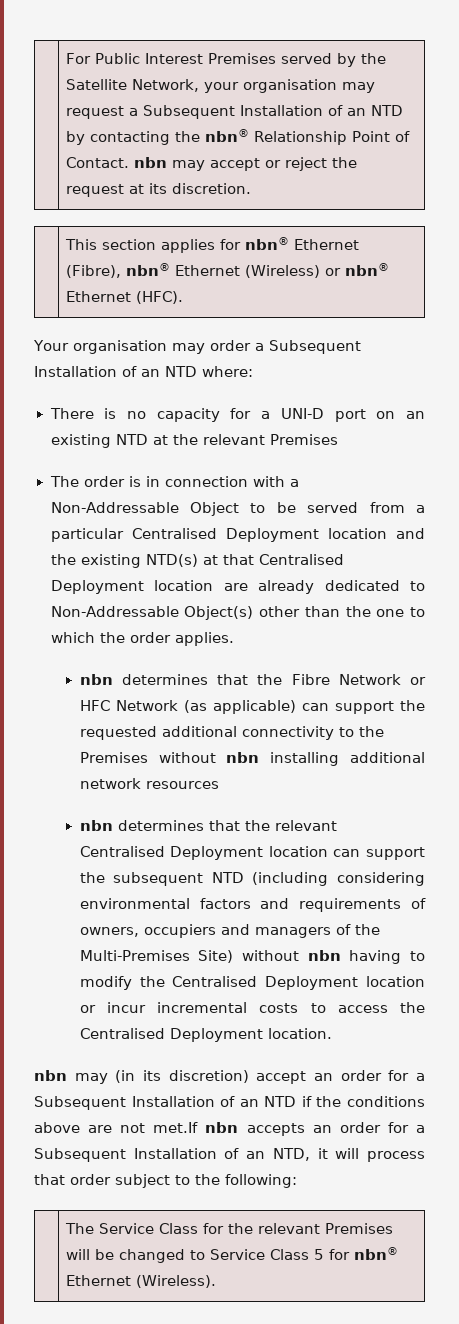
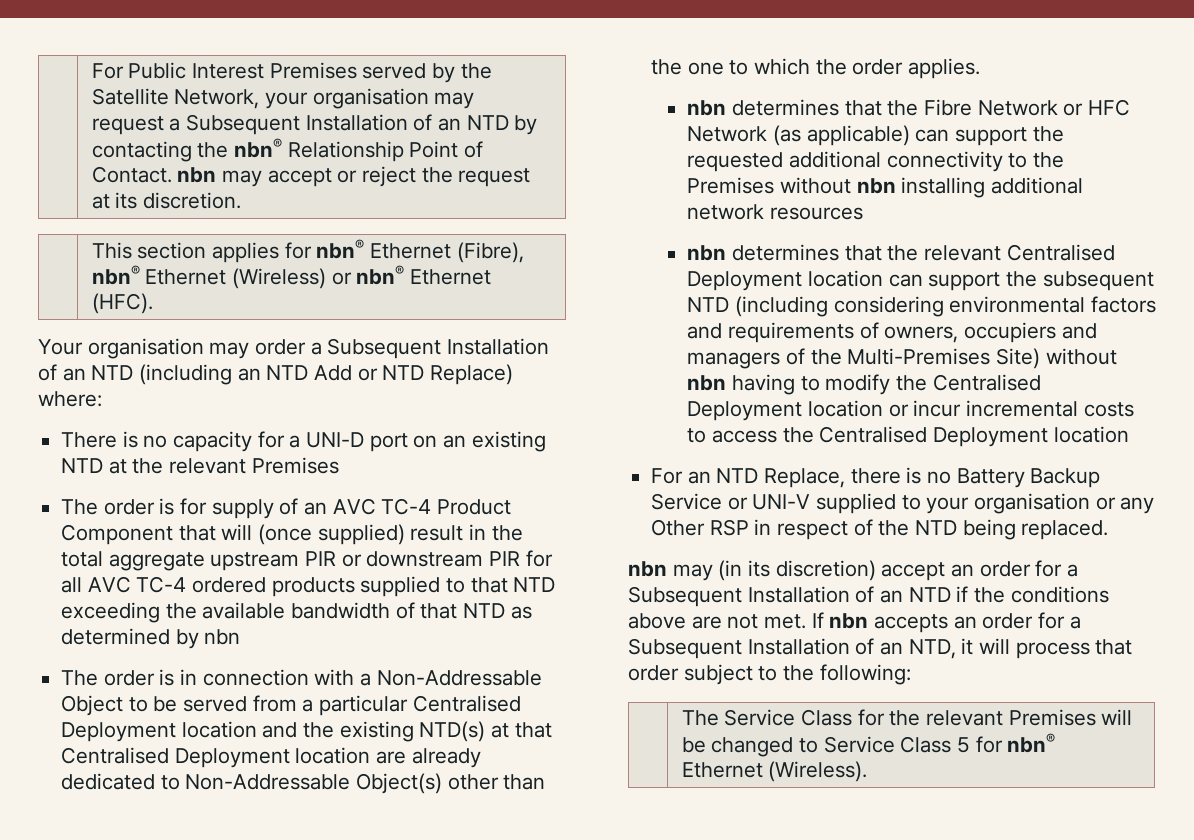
- Your organisation may order a Subsequent Installation of an NTD where:
+ Your organisation may order a Subsequent Installation of an NTD (including an NTD Add or NTD Replace) where:
+ The order is for supply of an AVC TC-4 Product Component that will (once supplied) result in the total aggregate upstream PIR or downstream PIR for all AVC TC-4 ordered products supplied to that NTD exceeding the available bandwidth of that NTD as determined by nbn
- nbn determines that the relevant Centralised Deployment location can support the subsequent NTD (including considering environmental factors and requirements of owners, occupiers and managers of the Multi-Premises Site) without nbn having to modify the Centralised Deployment location or incur incremental costs to access the Centralised Deployment location.
+ nbn determines that the relevant Centralised Deployment location can support the subsequent NTD (including considering environmental factors and requirements of owners, occupiers and managers of the Multi-Premises Site) without nbn having to modify the Centralised Deployment location or incur incremental costs to access the Centralised Deployment location
+ For an NTD Replace, there is no Battery Backup Service or UNI-V supplied to your organisation or any Other RSP in respect of the NTD being replaced.
- nbn may (in its discretion) accept an order for a Subsequent Installation of an NTD if the conditions above are not met.If nbn accepts an order for a Subsequent Installation of an NTD, it will process that order subject to the following:
+ nbn may (in its discretion) accept an order for a Subsequent Installation of an NTD if the conditions above are not met. If nbn accepts an order for a Subsequent Installation of an NTD, it will process that order subject to the following:

